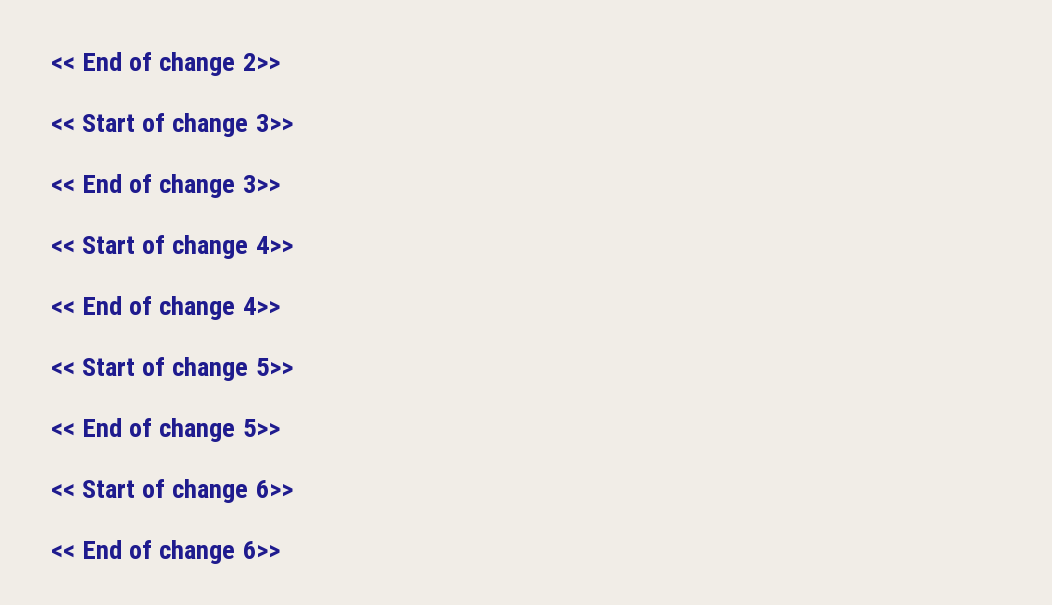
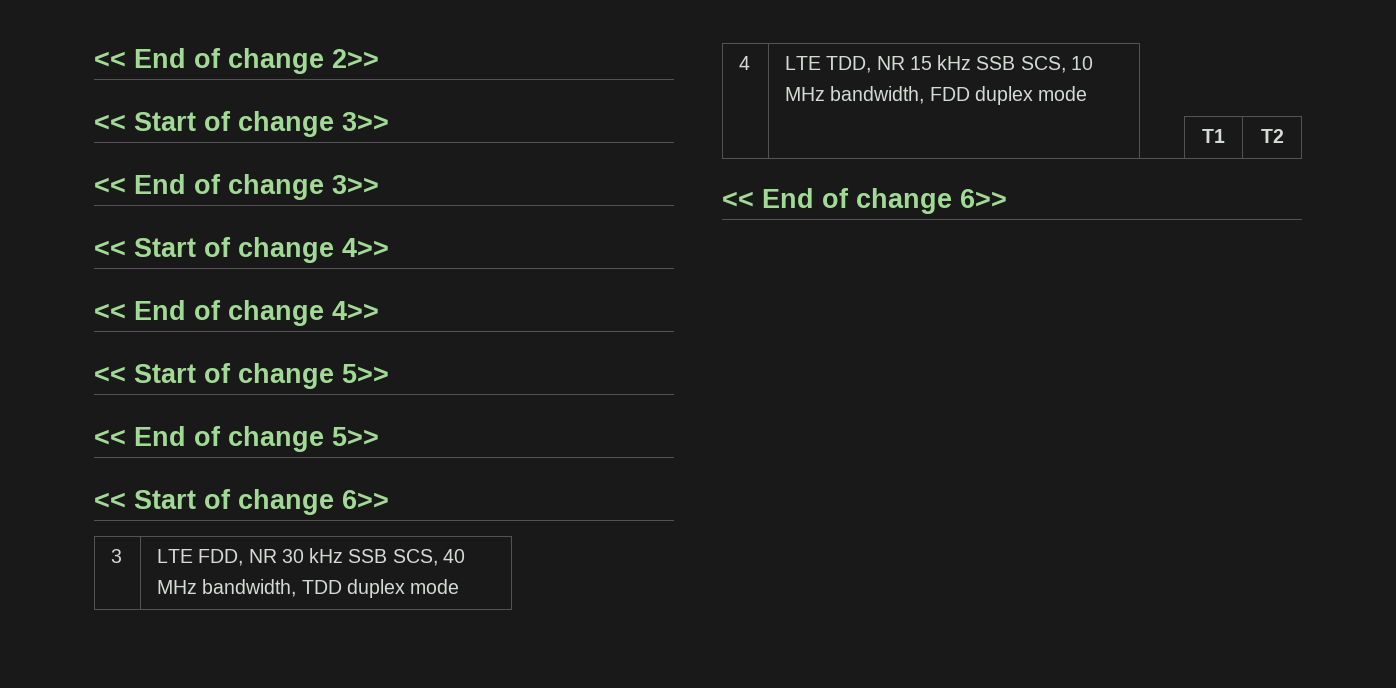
+ 3 | LTE FDD, NR 30 kHz SSB SCS, 40 MHz bandwidth, TDD duplex mode
+ 4 | LTE TDD, NR 15 kHz SSB SCS, 10 MHz bandwidth, FDD duplex mode
+ | | | T1 | T2

